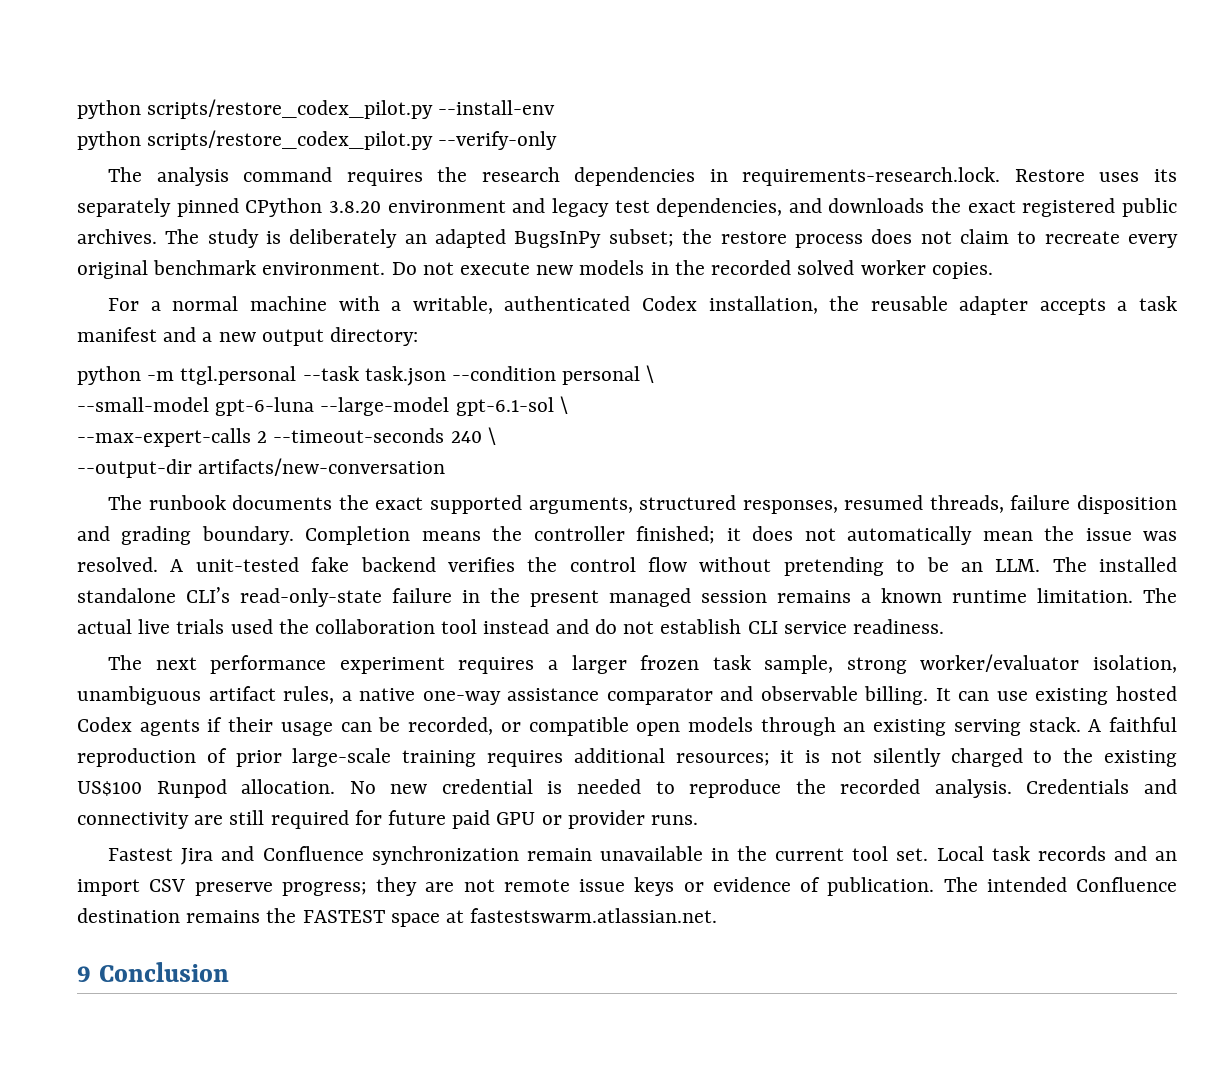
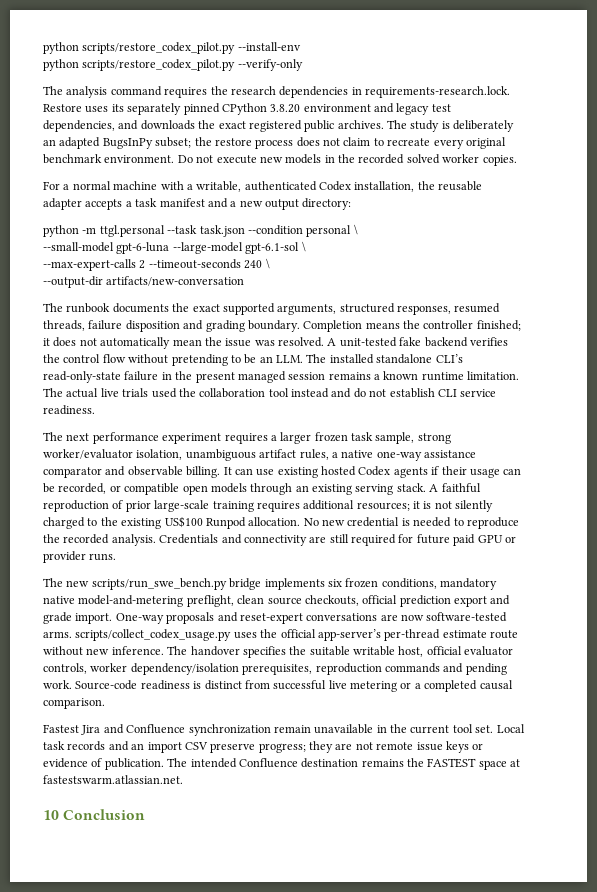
+ The new scripts/run_swe_bench.py bridge implements six frozen conditions, mandatory native model-and-metering preflight, clean source checkouts, official prediction export and grade import. One-way proposals and reset-expert conversations are now software-tested arms. scripts/collect_codex_usage.py uses the official app-server’s per-thread estimate route without new inference. The handover specifies the suitable writable host, official evaluator controls, worker dependency/isolation prerequisites, reproduction commands and pending work. Source-code readiness is distinct from successful live metering or a completed causal comparison.
- 9 Conclusion
+ 10 Conclusion

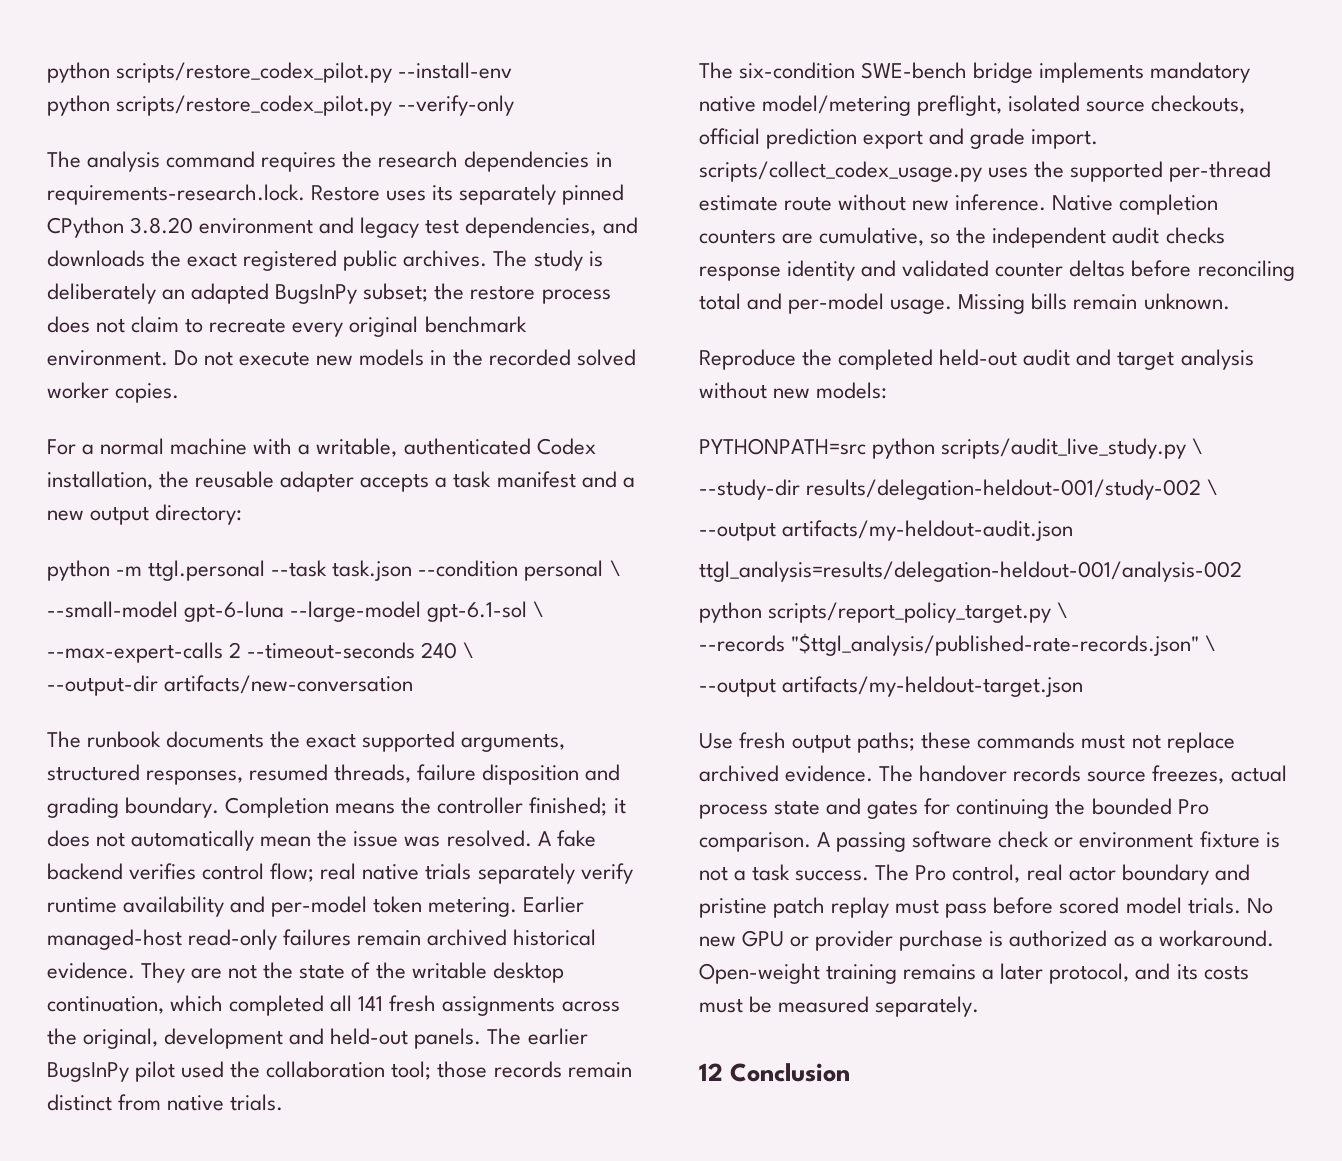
- A unit-tested fake backend verifies the control flow without pretending to be an LLM. The installed standalone CLI’s read-only-state failure in the present managed session remains a known runtime limitation. The actual live trials used the collaboration tool instead and do not establish CLI service readiness.
- The next performance experiment requires a larger frozen task sample, strong worker/evaluator isolation, unambiguous artifact rules, a native one-way assistance comparator and observable billing. It can use existing hosted Codex agents if their usage can be recorded, or compatible open models through an existing serving stack. A faithful reproduction of prior large-scale training requires additional resources; it is not silently charged to the existing US$100 Runpod allocation. No new credential is needed to reproduce the recorded analysis. Credentials and connectivity are still required for future paid GPU or provider runs.
- The new scripts/run_swe_bench.py bridge implements six frozen conditions, mandatory native model-and-metering preflight, clean source checkouts, official prediction export and grade import. One-way proposals and reset-expert conversations are now software-tested arms. scripts/collect_codex_usage.py uses the official app-server’s per-thread estimate route without new inference.
+ A fake backend verifies control flow; real native trials separately verify runtime availability and per-model token metering. Earlier managed-host read-only failures remain archived historical evidence. They are not the state of the writable desktop continuation, which completed all 141 fresh assignments across the original, development and held-out panels. The earlier BugsInPy pilot used the collaboration tool; those records remain distinct from native trials.
+ The six-condition SWE-bench bridge implements mandatory native model/metering preflight, isolated source checkouts, official prediction export and grade import. scripts/collect_codex_usage.py uses the supported per-thread estimate route without new inference.
- The handover specifies the suitable writable host, official evaluator controls, worker dependency/isolation prerequisites, reproduction commands and pending work. Source-code readiness is distinct from successful live metering or a completed causal comparison.
- Fastest Jira and Confluence synchronization remain unavailable in the current tool set. Local task records and an import CSV preserve progress; they are not remote issue keys or evidence of publication. The intended Confluence destination remains the FASTEST space at fastestswarm.atlassian.net.
- 10 Conclusion
+ Native completion counters are cumulative, so the independent audit checks response identity and validated counter deltas before reconciling total and per-model usage. Missing bills remain unknown.
+ Reproduce the completed held-out audit and target analysis without new models:
+ PYTHONPATH=src python scripts/audit_live_study.py \
+ --study-dir results/delegation-heldout-001/study-002 \
+ --output artifacts/my-heldout-audit.json
+ ttgl_analysis=results/delegation-heldout-001/analysis-002
+ python scripts/report_policy_target.py \
+ --records "$ttgl_analysis/published-rate-records.json" \
+ --output artifacts/my-heldout-target.json
+ Use fresh output paths; these commands must not replace archived evidence. The handover records source freezes, actual process state and gates for continuing the bounded Pro comparison. A passing software check or environment fixture is not a task success. The Pro control, real actor boundary and pristine patch replay must pass before scored model trials. No new GPU or provider purchase is authorized as a workaround. Open-weight training remains a later protocol, and its costs must be measured separately.
+ 12 Conclusion

